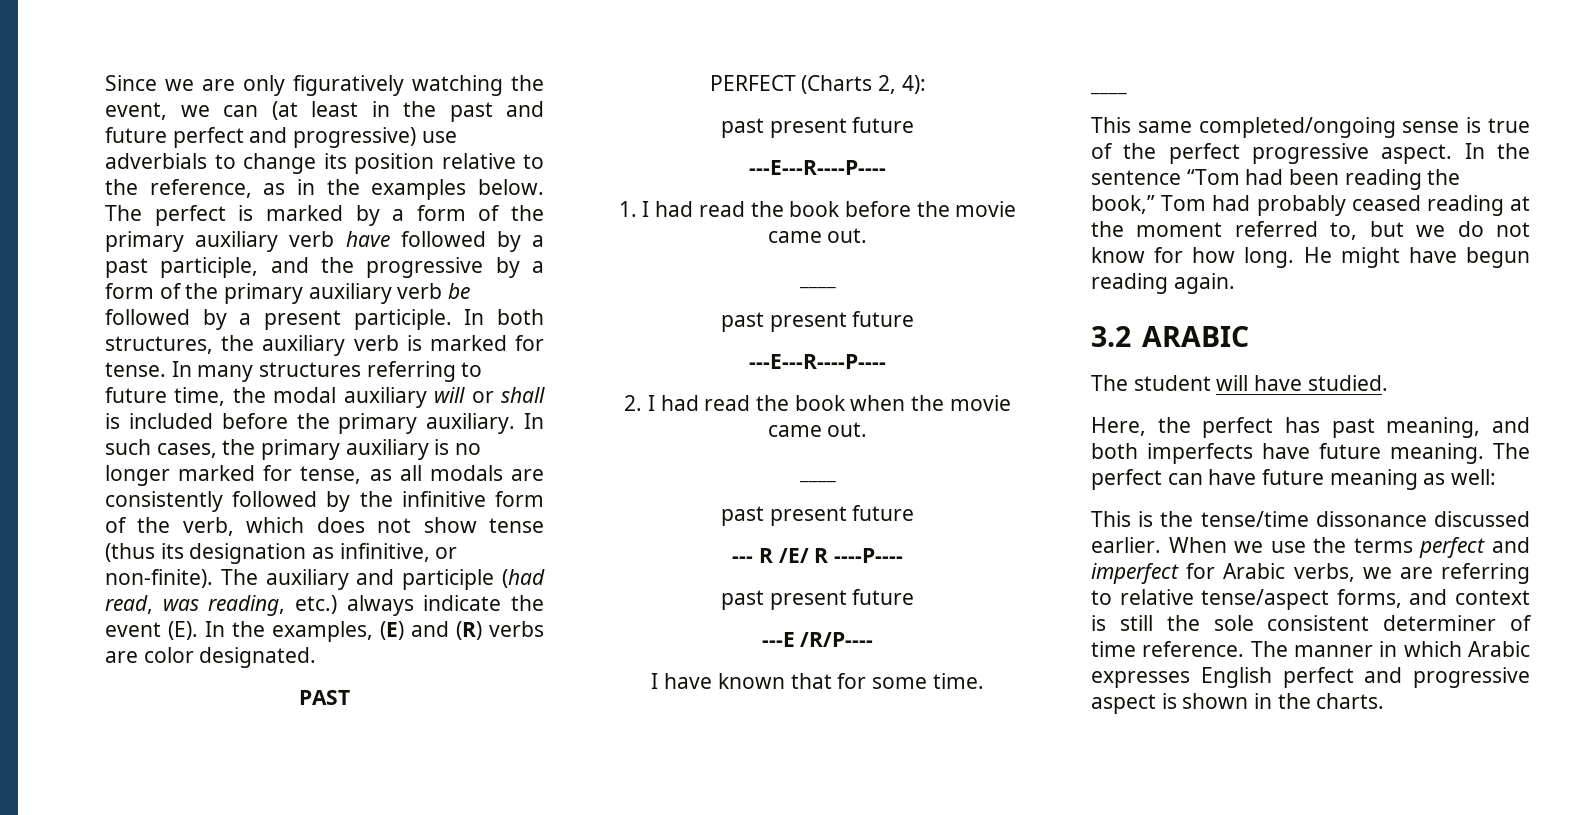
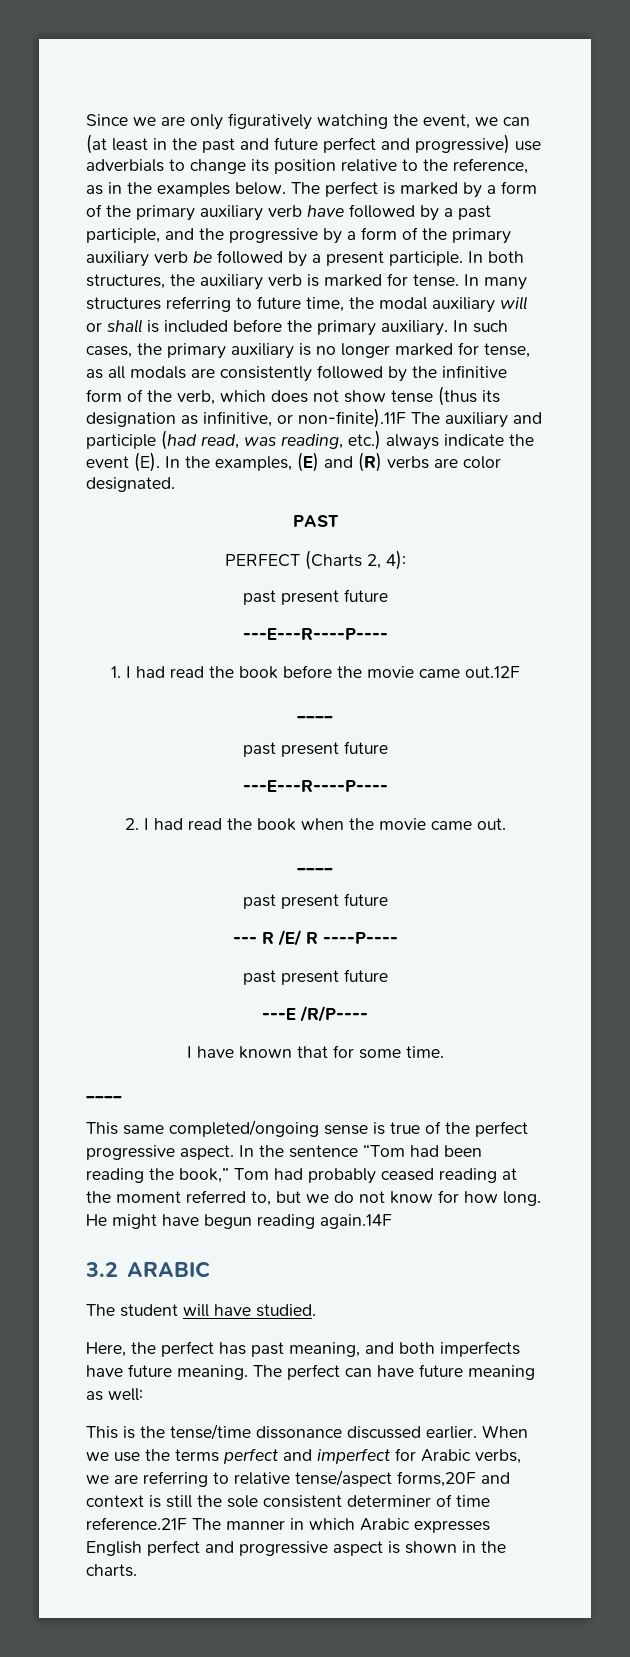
- In such cases, the primary auxiliary is no longer marked for tense, as all modals are consistently followed by the infinitive form of the verb, which does not show tense (thus its designation as infinitive, or non-finite). The auxiliary and participle (had read, was reading, etc.) always indicate the event (E). In the examples, (E) and (R) verbs are color designated.
+ In such cases, the primary auxiliary is no longer marked for tense, as all modals are consistently followed by the infinitive form of the verb, which does not show tense (thus its designation as infinitive, or non-finite).11F The auxiliary and participle (had read, was reading, etc.) always indicate the event (E). In the examples, (E) and (R) verbs are color designated.
- 1. I had read the book before the movie came out.
+ 1. I had read the book before the movie came out.12F
- He might have begun reading again.
+ He might have begun reading again.14F
- When we use the terms perfect and imperfect for Arabic verbs, we are referring to relative tense/aspect forms, and context is still the sole consistent determiner of time reference. The manner in which Arabic expresses English perfect and progressive aspect is shown in the charts.
+ When we use the terms perfect and imperfect for Arabic verbs, we are referring to relative tense/aspect forms,20F and context is still the sole consistent determiner of time reference.21F The manner in which Arabic expresses English perfect and progressive aspect is shown in the charts.

